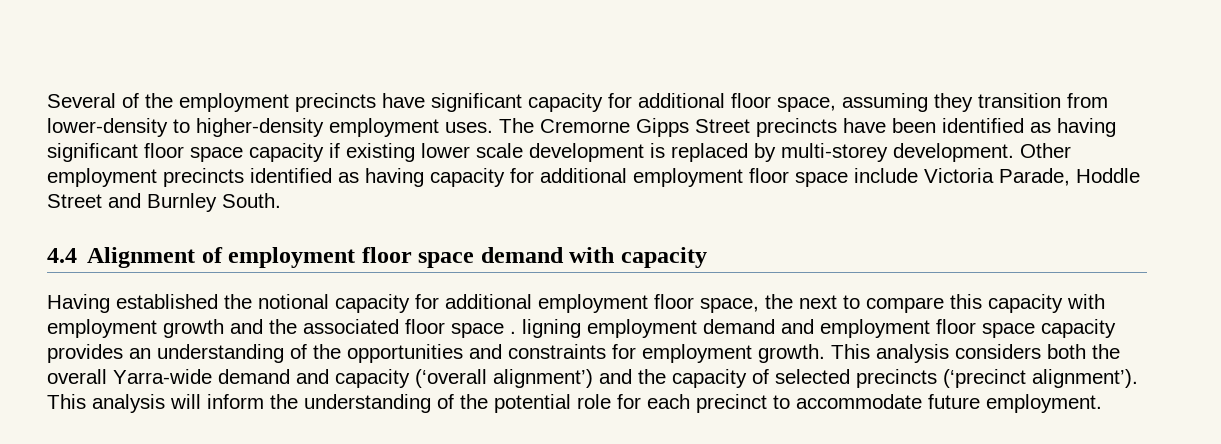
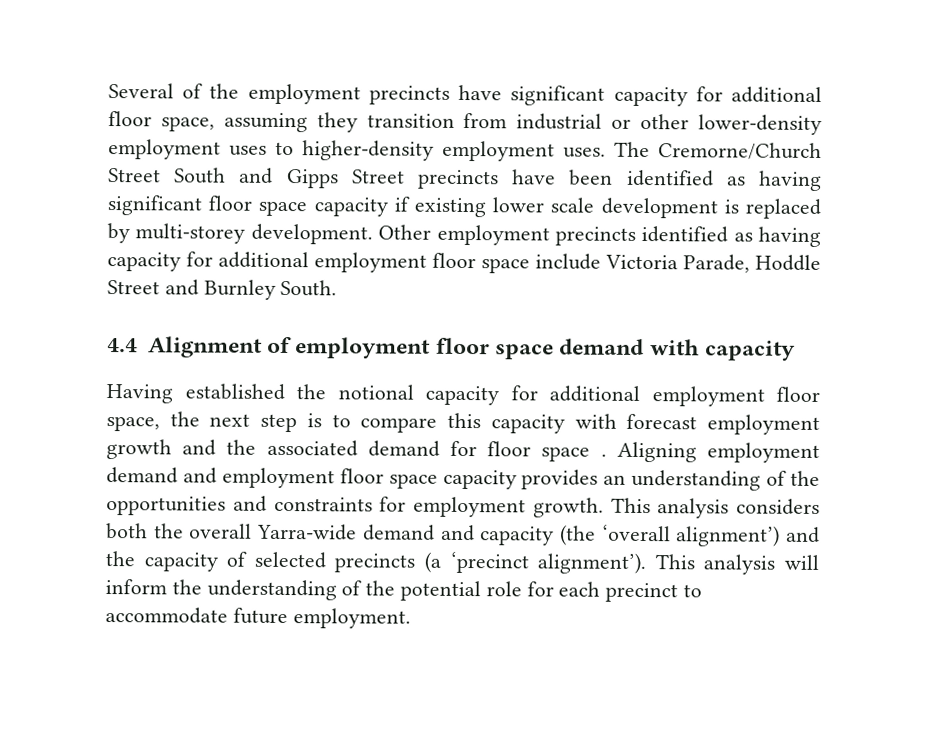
- Several of the employment precincts have significant capacity for additional floor space, assuming they transition from lower-density to higher-density employment uses.
+ Several of the employment precincts have significant capacity for additional floor space, assuming they transition from industrial or other lower-density employment uses to higher-density employment uses.
- The Cremorne Gipps Street precincts have been identified as having significant floor space capacity if existing lower scale development is replaced by multi-storey development.
+ The Cremorne/Church Street South and Gipps Street precincts have been identified as having significant floor space capacity if existing lower scale development is replaced by multi-storey development.
- Having established the notional capacity for additional employment floor space, the next to compare this capacity with employment growth and the associated floor space . ligning employment demand and employment floor space capacity provides an understanding of the opportunities and constraints for employment growth.
+ Having established the notional capacity for additional employment floor space, the next step is to compare this capacity with forecast employment growth and the associated demand for floor space . Aligning employment demand and employment floor space capacity provides an understanding of the opportunities and constraints for employment growth.
- This analysis considers both the overall Yarra-wide demand and capacity (‘overall alignment’) and the capacity of selected precincts (‘precinct alignment’).
+ This analysis considers both the overall Yarra-wide demand and capacity (the ‘overall alignment’) and the capacity of selected precincts (a ‘precinct alignment’).

